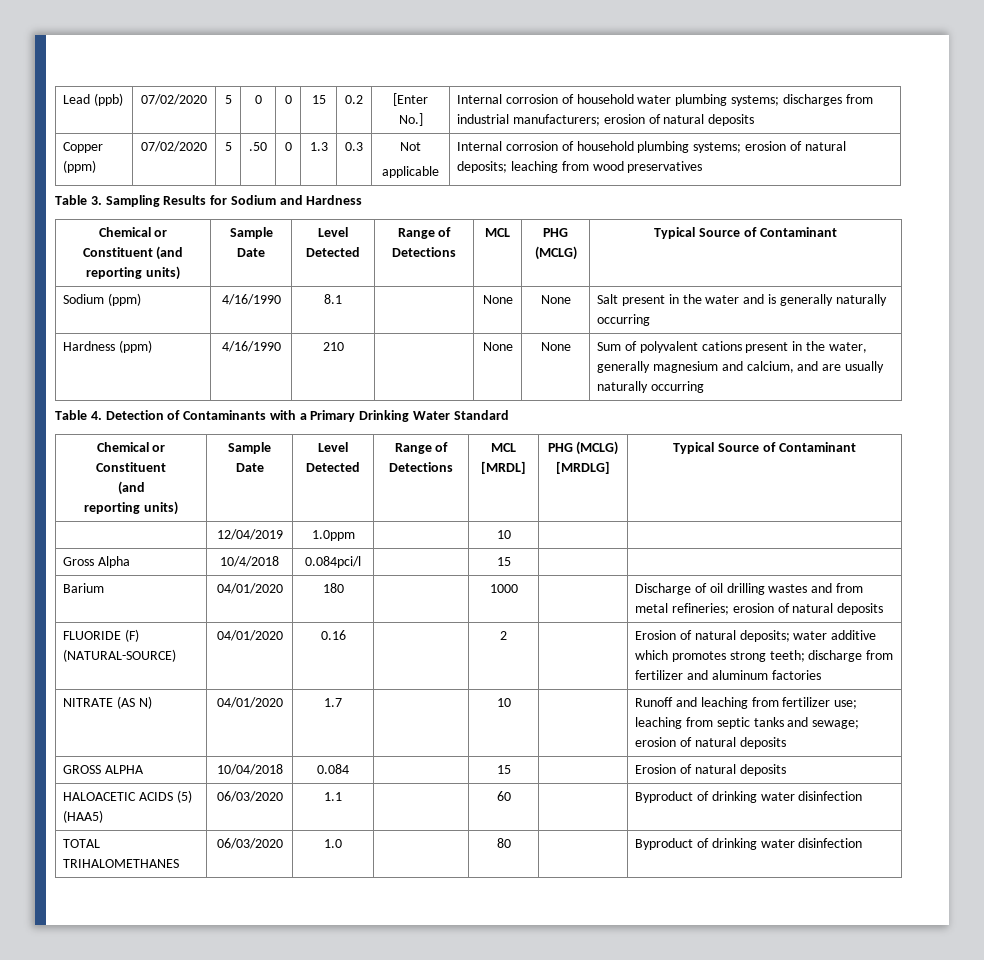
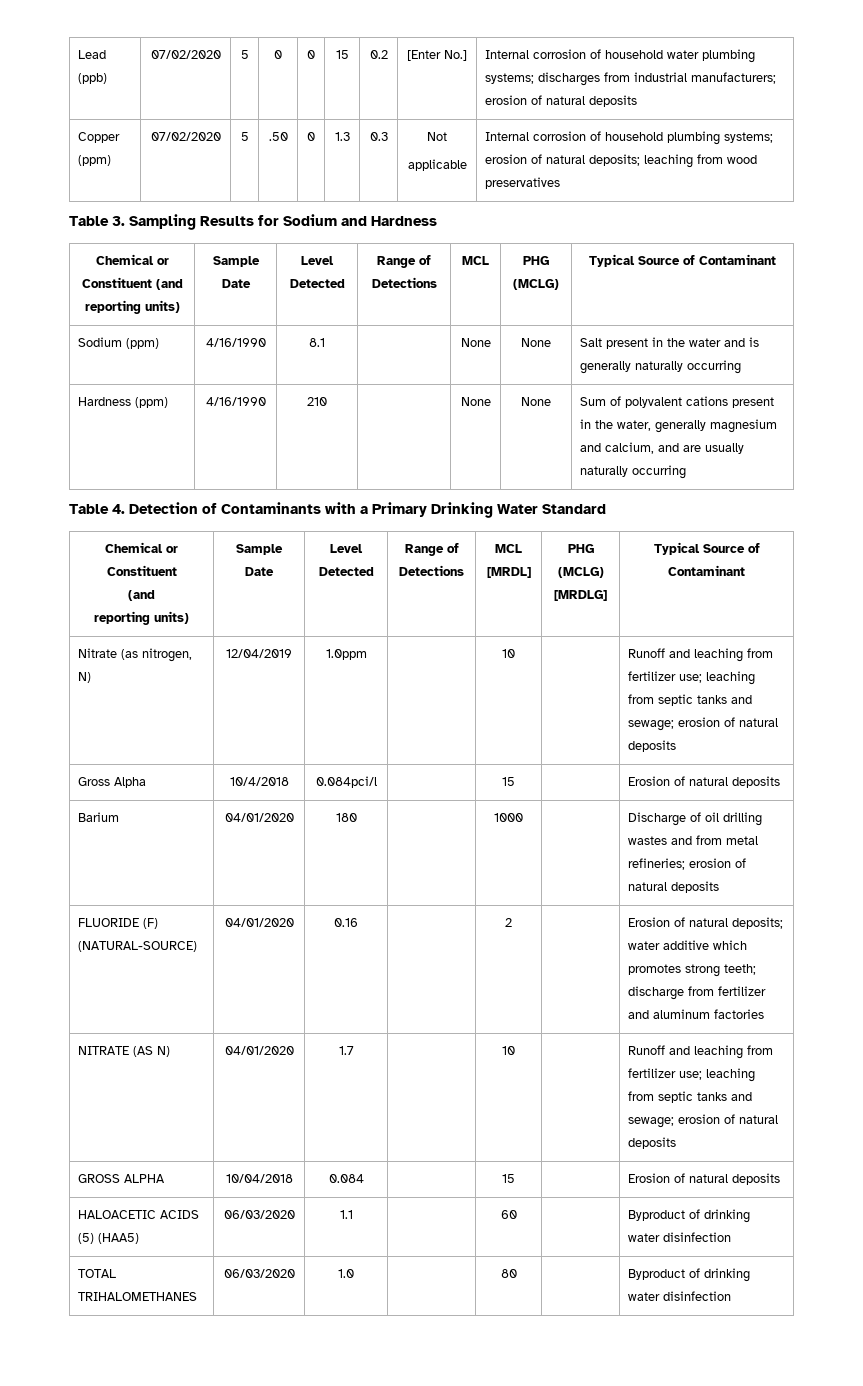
- | 12/04/2019 | 1.0ppm | | 10 | |
+ Nitrate (as nitrogen, N) | 12/04/2019 | 1.0ppm | | 10 | | Runoff and leaching from fertilizer use; leaching from septic tanks and sewage; erosion of natural deposits
- Gross Alpha | 10/4/2018 | 0.084pci/l | | 15 | |
+ Gross Alpha | 10/4/2018 | 0.084pci/l | | 15 | | Erosion of natural deposits

